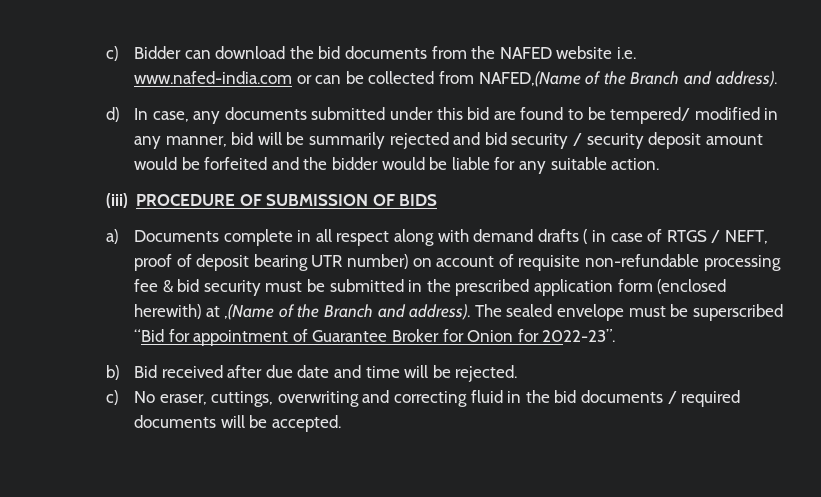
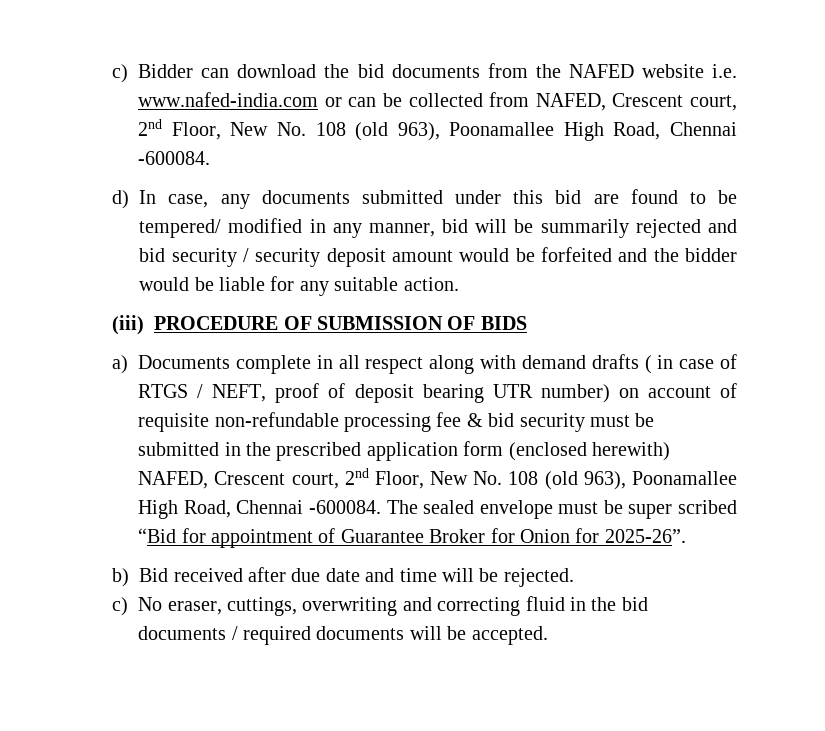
- c) Bidder can download the bid documents from the NAFED website i.e. www.nafed-india.com or can be collected from NAFED,(Name of the Branch and address).
+ c) Bidder can download the bid documents from the NAFED website i.e. www.nafed-india.com or can be collected from NAFED, Crescent court, 2nd Floor, New No. 108 (old 963), Poonamallee High Road, Chennai -600084.
- a) Documents complete in all respect along with demand drafts ( in case of RTGS / NEFT, proof of deposit bearing UTR number) on account of requisite non-refundable processing fee & bid security must be submitted in the prescribed application form (enclosed herewith) at ,(Name of the Branch and address).
+ a) Documents complete in all respect along with demand drafts ( in case of RTGS / NEFT, proof of deposit bearing UTR number) on account of requisite non-refundable processing fee & bid security must be submitted in the prescribed application form (enclosed herewith) NAFED, Crescent court, 2nd Floor, New No. 108 (old 963), Poonamallee High Road, Chennai -600084.
- The sealed envelope must be superscribed “Bid for appointment of Guarantee Broker for Onion for 2022-23”.
+ The sealed envelope must be super scribed “Bid for appointment of Guarantee Broker for Onion for 2025-26”.

